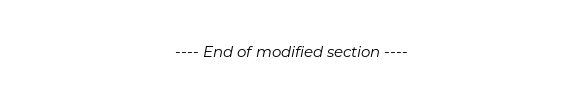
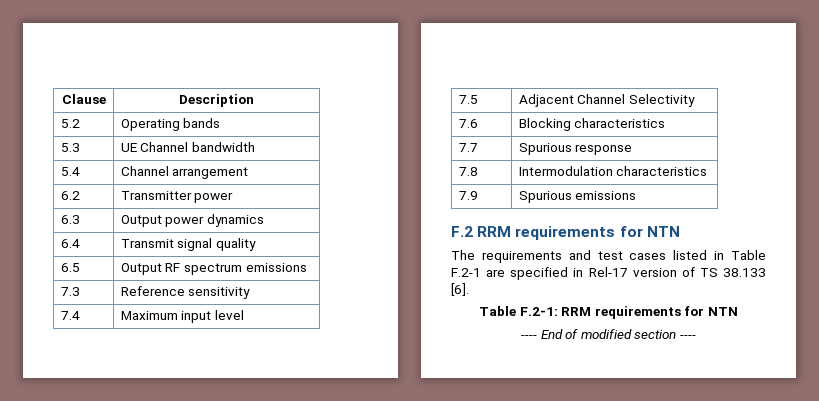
+ Clause | Description
+ 5.2 | Operating bands
+ 5.3 | UE Channel bandwidth
+ 5.4 | Channel arrangement
+ 6.2 | Transmitter power
+ 6.3 | Output power dynamics
+ 6.4 | Transmit signal quality
+ 6.5 | Output RF spectrum emissions
+ 7.3 | Reference sensitivity
+ 7.4 | Maximum input level
+ 7.5 | Adjacent Channel Selectivity
+ 7.6 | Blocking characteristics
+ 7.7 | Spurious response
+ 7.8 | Intermodulation characteristics
+ 7.9 | Spurious emissions
+ F.2 RRM requirements for NTN
+ The requirements and test cases listed in Table F.2-1 are specified in Rel-17 version of TS 38.133 [6].
+ Table F.2-1: RRM requirements for NTN

